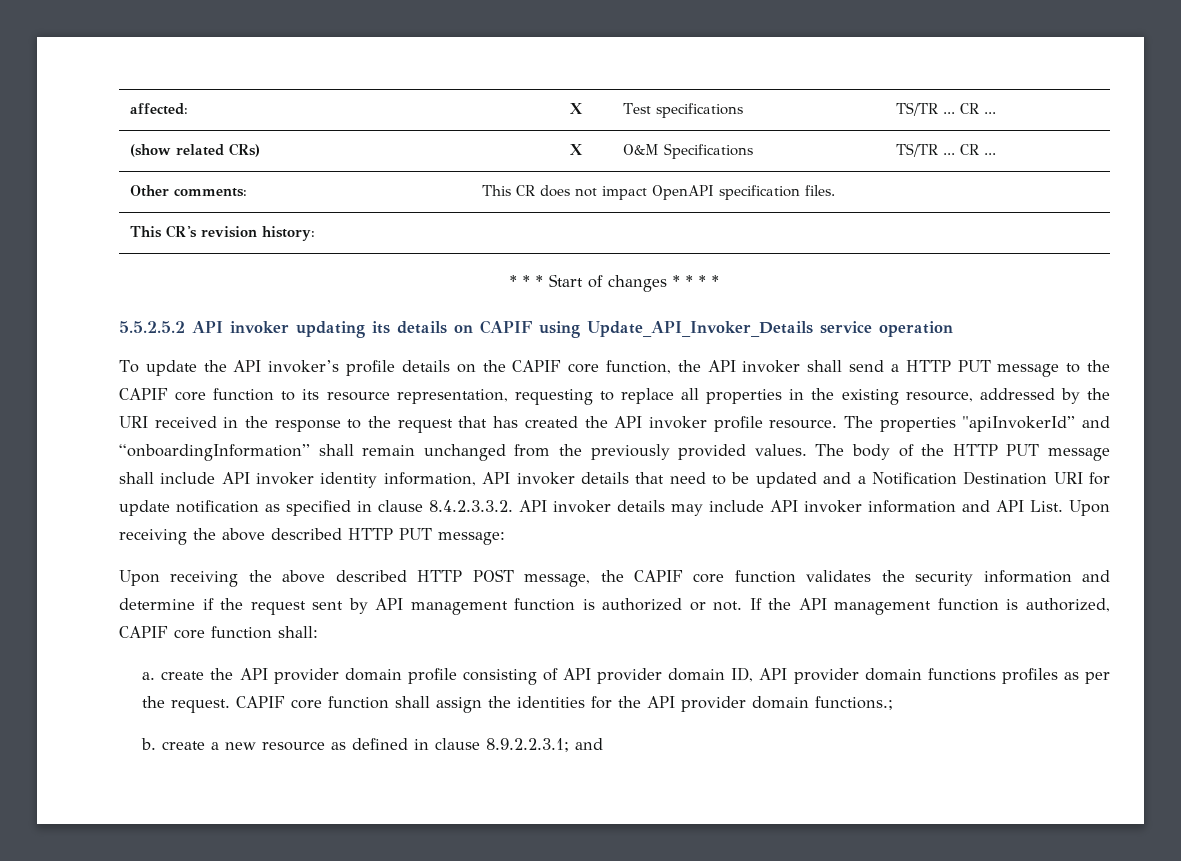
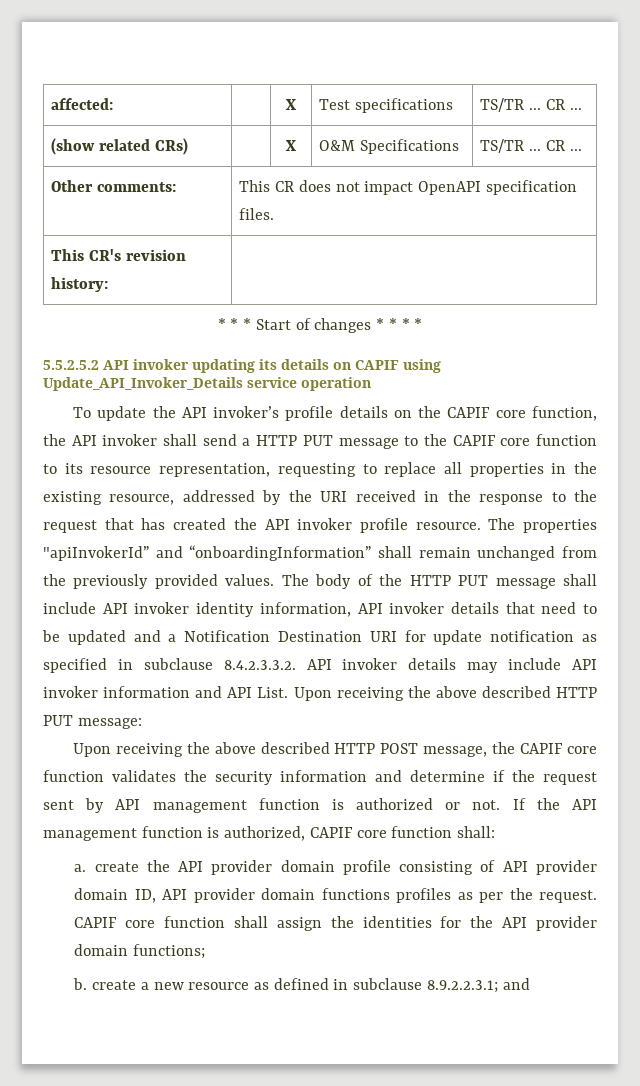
- The body of the HTTP PUT message shall include API invoker identity information, API invoker details that need to be updated and a Notification Destination URI for update notification as specified in clause 8.4.2.3.3.2. API invoker details may include API invoker information and API List.
+ The body of the HTTP PUT message shall include API invoker identity information, API invoker details that need to be updated and a Notification Destination URI for update notification as specified in subclause 8.4.2.3.3.2. API invoker details may include API invoker information and API List.
- CAPIF core function shall assign the identities for the API provider domain functions.;
+ CAPIF core function shall assign the identities for the API provider domain functions;
- b. create a new resource as defined in clause 8.9.2.2.3.1; and
+ b. create a new resource as defined in subclause 8.9.2.2.3.1; and

